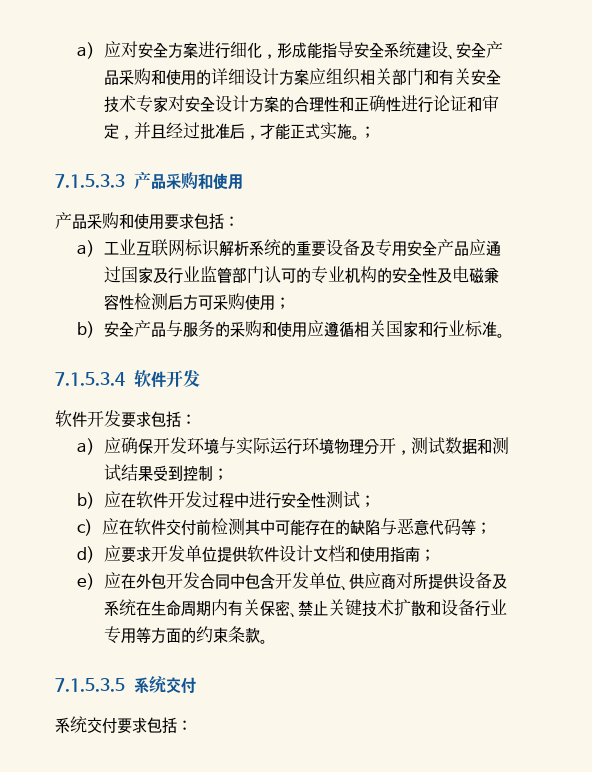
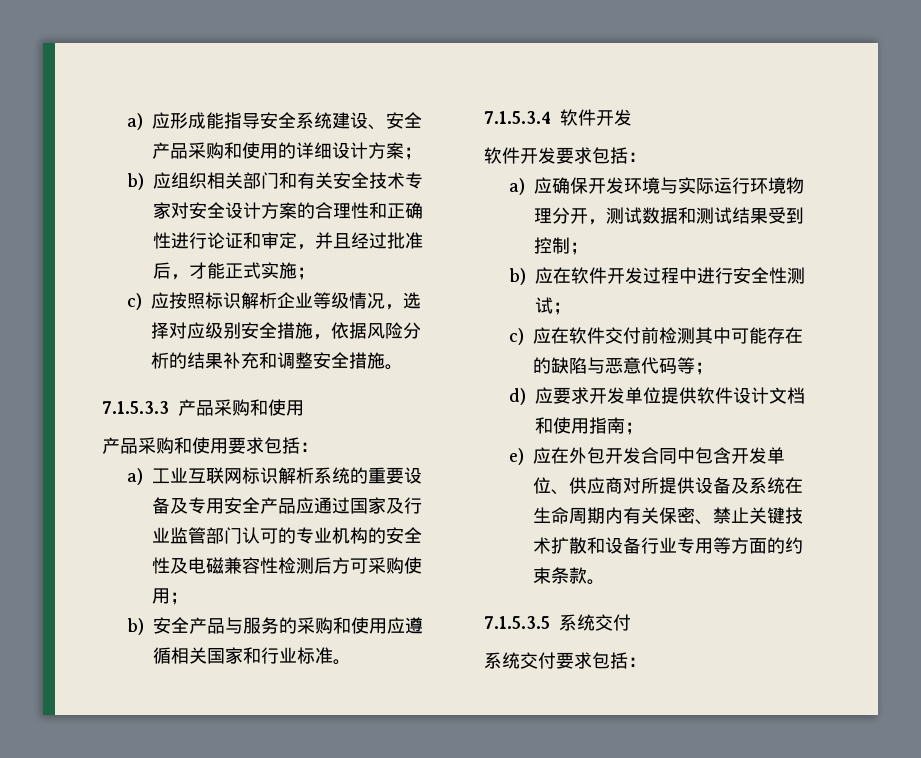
- a)应对安全方案进行细化，形成能指导安全系统建设、安全产品采购和使用的详细设计方案应组织相关部门和有关安全技术专家对安全设计方案的合理性和正确性进行论证和审定，并且经过批准后，才能正式实施。；
+ a)应形成能指导安全系统建设、安全产品采购和使用的详细设计方案；
+ b)应组织相关部门和有关安全技术专家对安全设计方案的合理性和正确性进行论证和审定，并且经过批准后，才能正式实施；
+ c)应按照标识解析企业等级情况，选择对应级别安全措施，依据风险分析的结果补充和调整安全措施。

